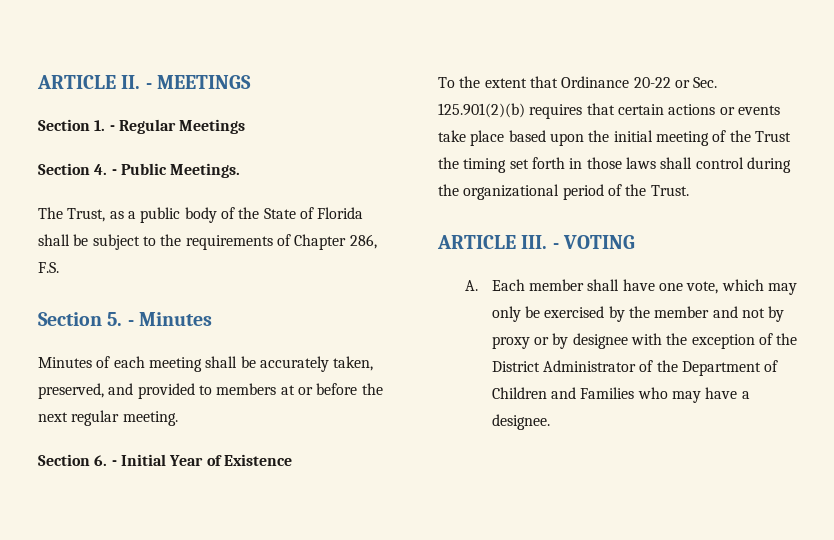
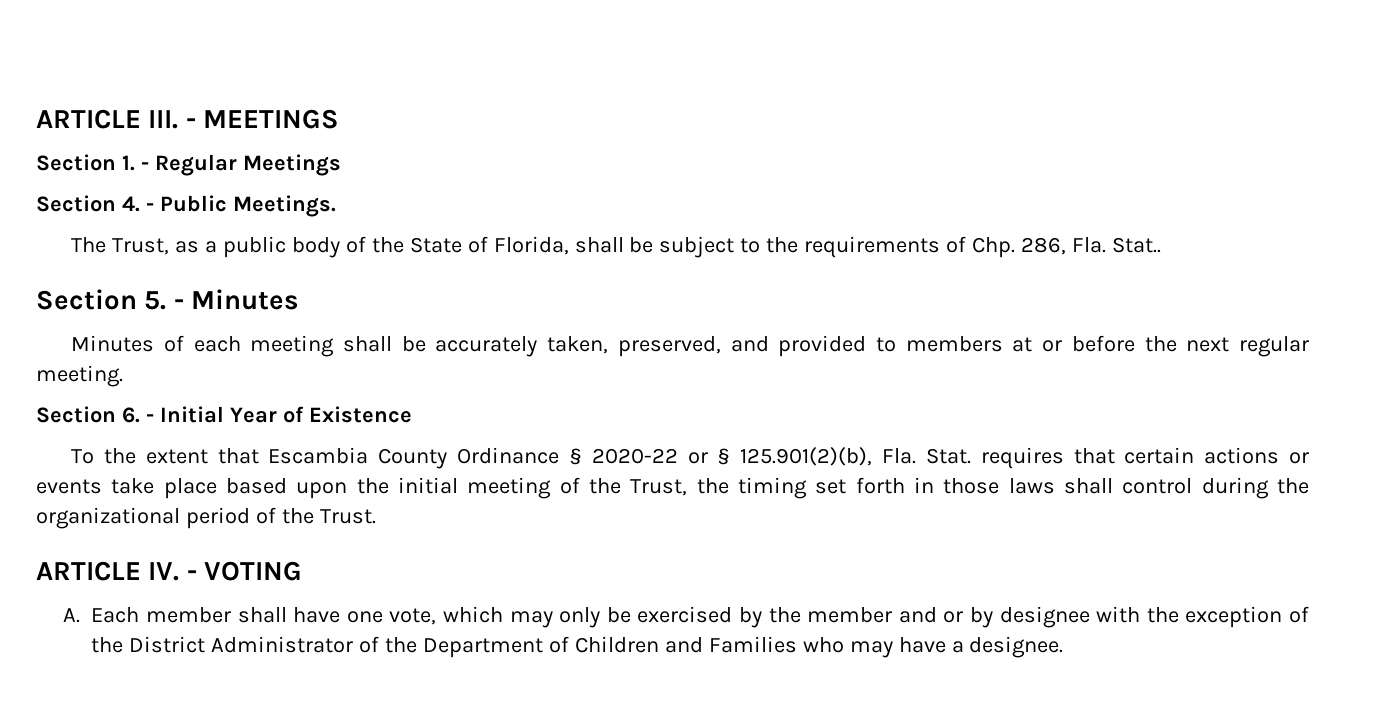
- ARTICLE II. - MEETINGS
+ ARTICLE III. - MEETINGS
- The Trust, as a public body of the State of Florida shall be subject to the requirements of Chapter 286, F.S.
+ The Trust, as a public body of the State of Florida, shall be subject to the requirements of Chp. 286, Fla. Stat..
- To the extent that Ordinance 20-22 or Sec. 125.901(2)(b) requires that certain actions or events take place based upon the initial meeting of the Trust the timing set forth in those laws shall control during the organizational period of the Trust.
+ To the extent that Escambia County Ordinance § 2020-22 or § 125.901(2)(b), Fla. Stat. requires that certain actions or events take place based upon the initial meeting of the Trust, the timing set forth in those laws shall control during the organizational period of the Trust.
- ARTICLE III. - VOTING
+ ARTICLE IV. - VOTING
- A. Each member shall have one vote, which may only be exercised by the member and not by proxy or by designee with the exception of the District Administrator of the Department of Children and Families who may have a designee.
+ A. Each member shall have one vote, which may only be exercised by the member and or by designee with the exception of the District Administrator of the Department of Children and Families who may have a designee.

